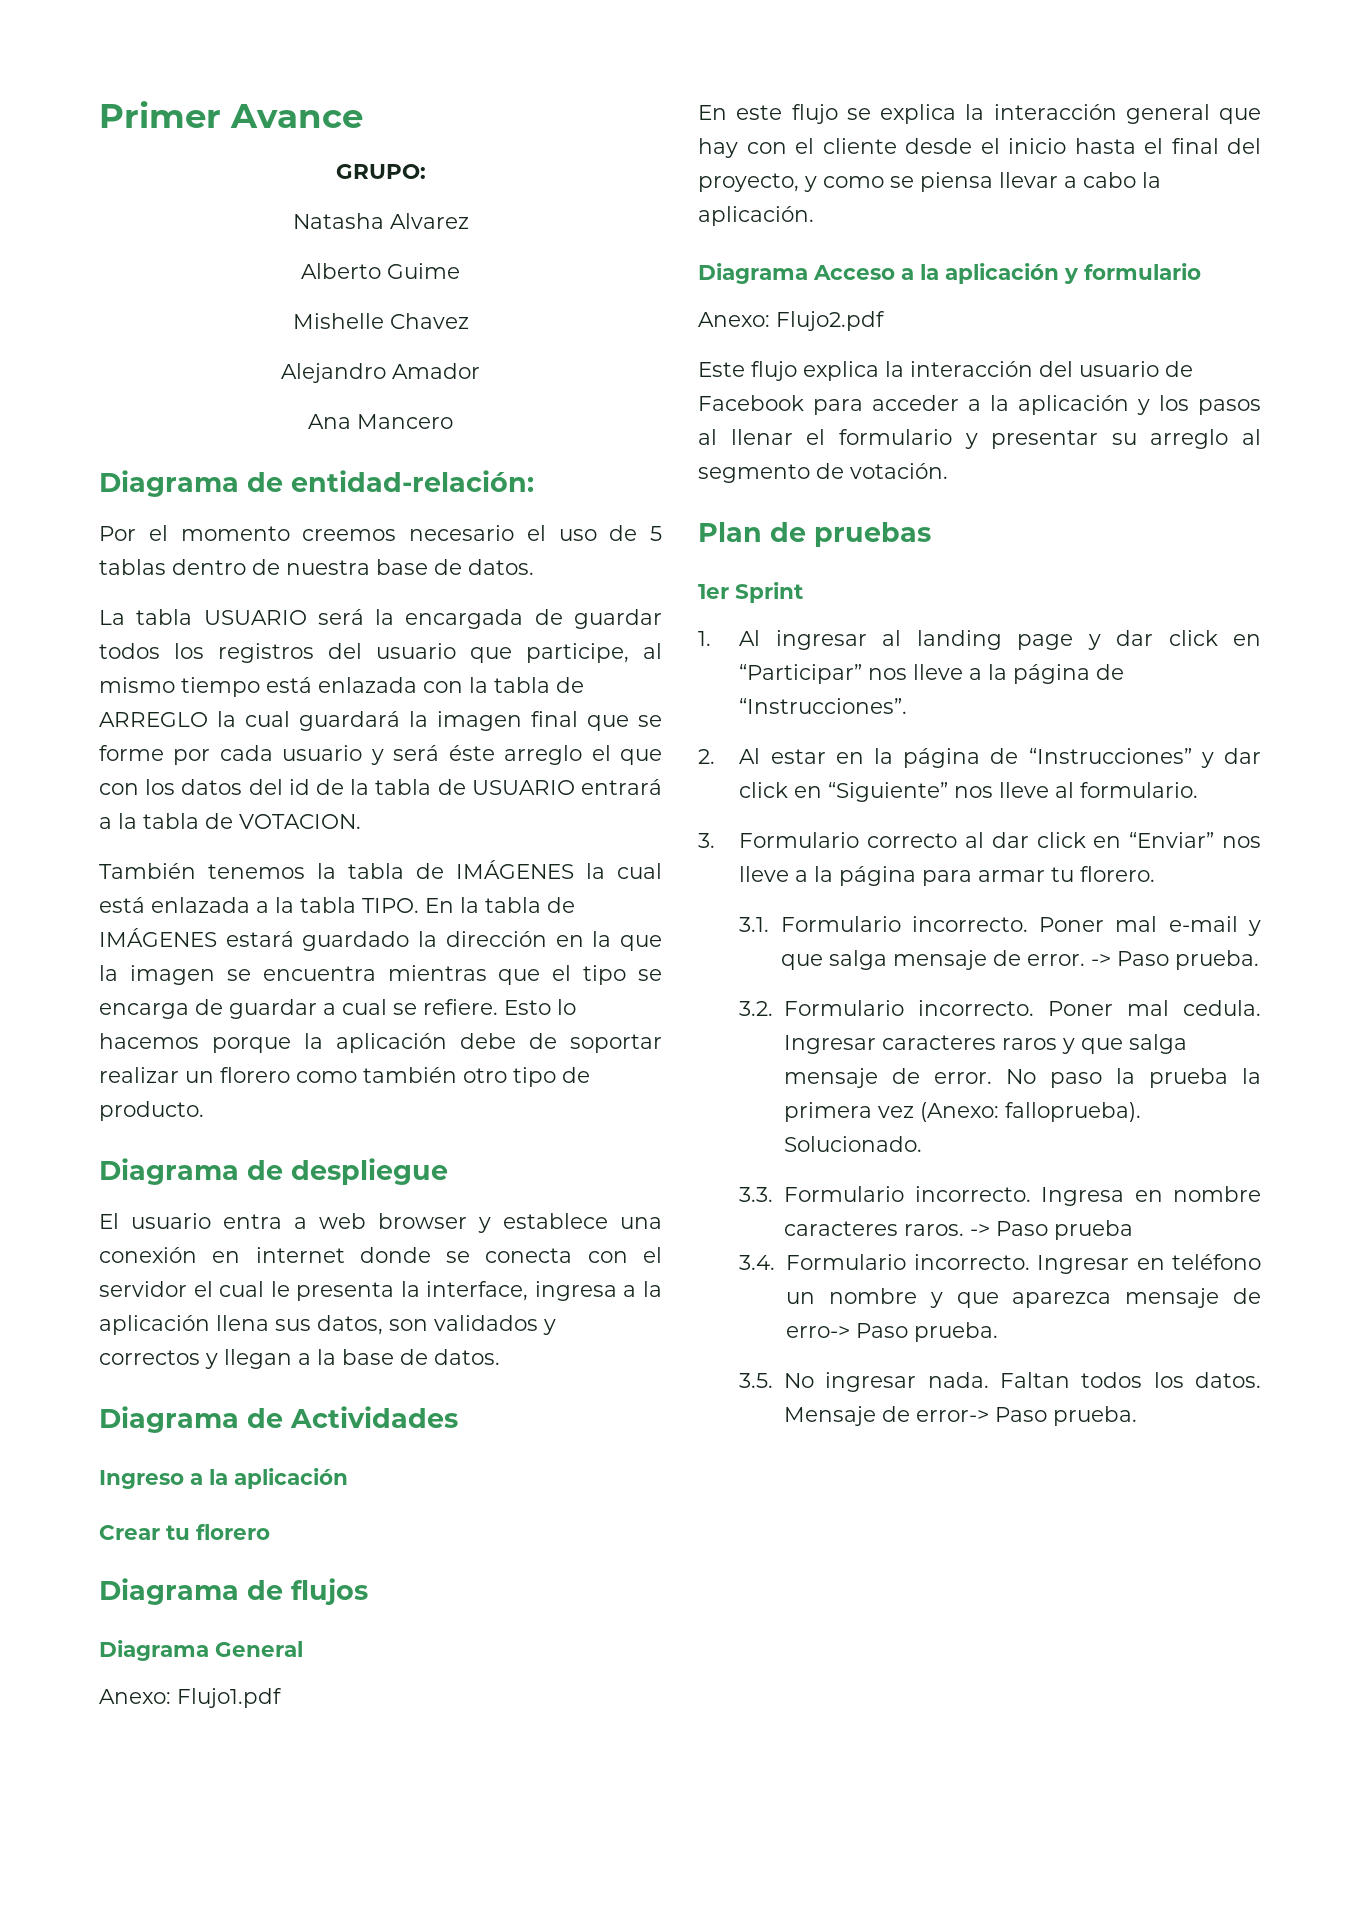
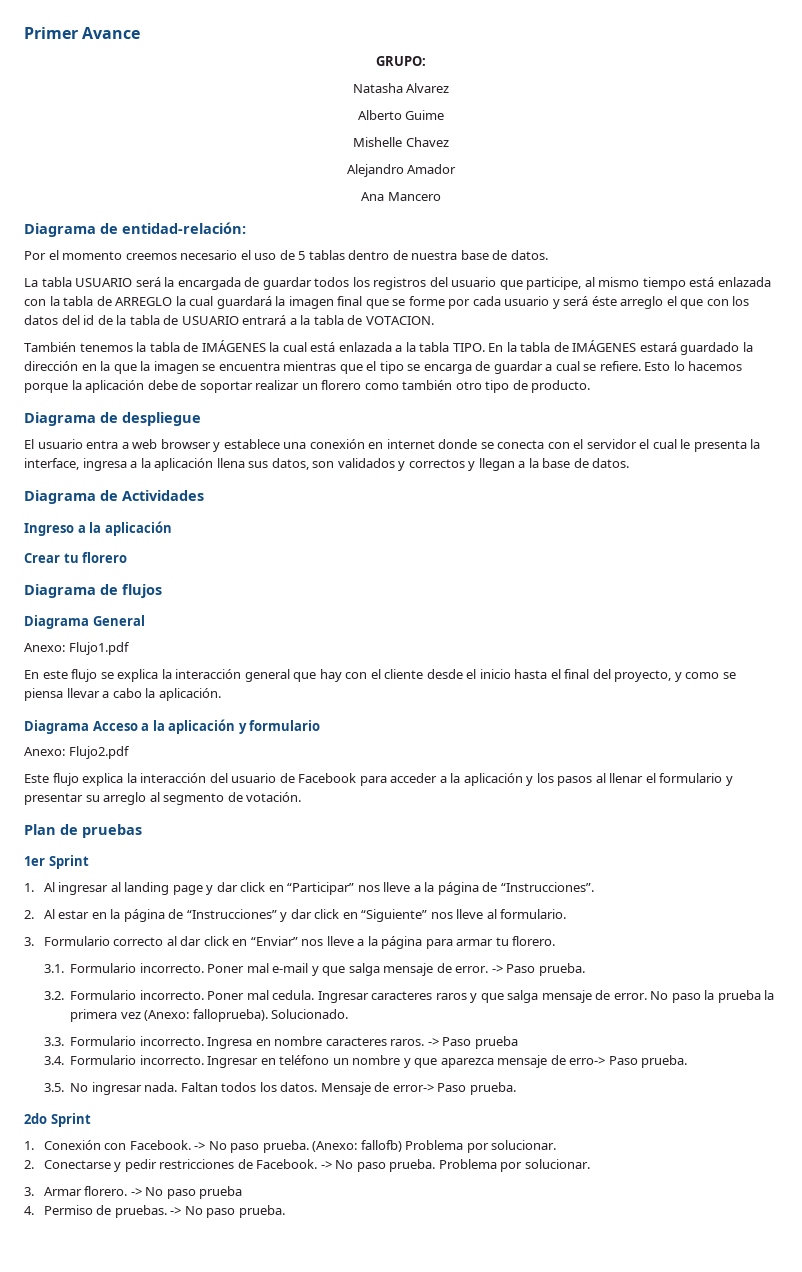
+ 2do Sprint
+ 1. Conexión con Facebook. -> No paso prueba. (Anexo: fallofb) Problema por solucionar.
+ 2. Conectarse y pedir restricciones de Facebook. -> No paso prueba. Problema por solucionar.
+ 3. Armar florero. -> No paso prueba
+ 4. Permiso de pruebas. -> No paso prueba.

